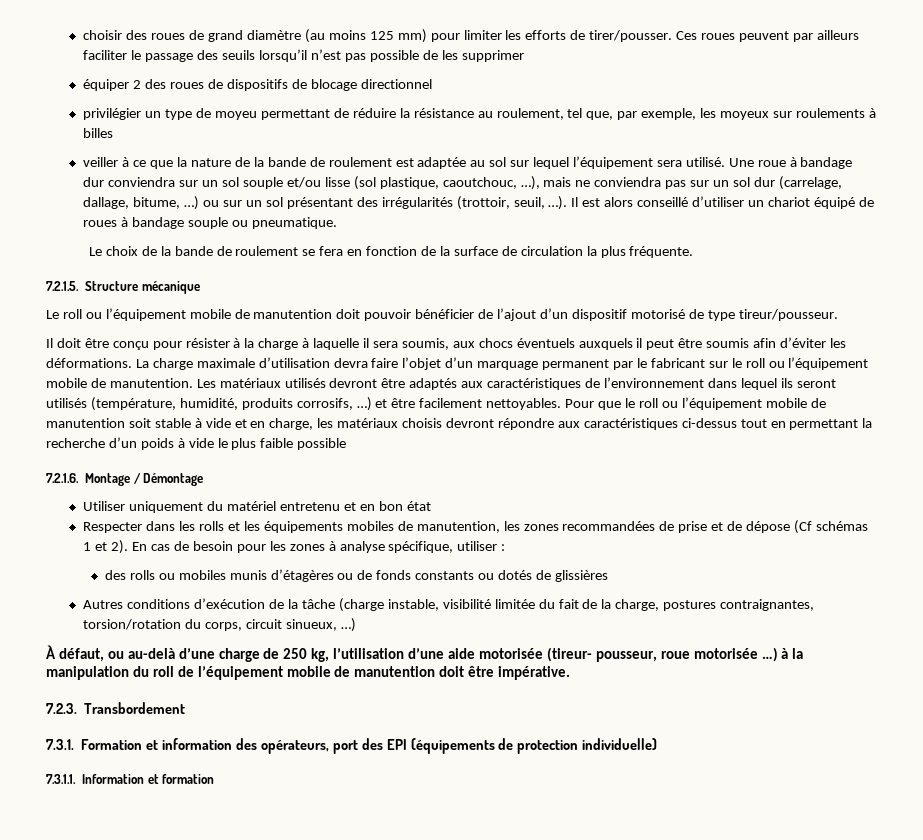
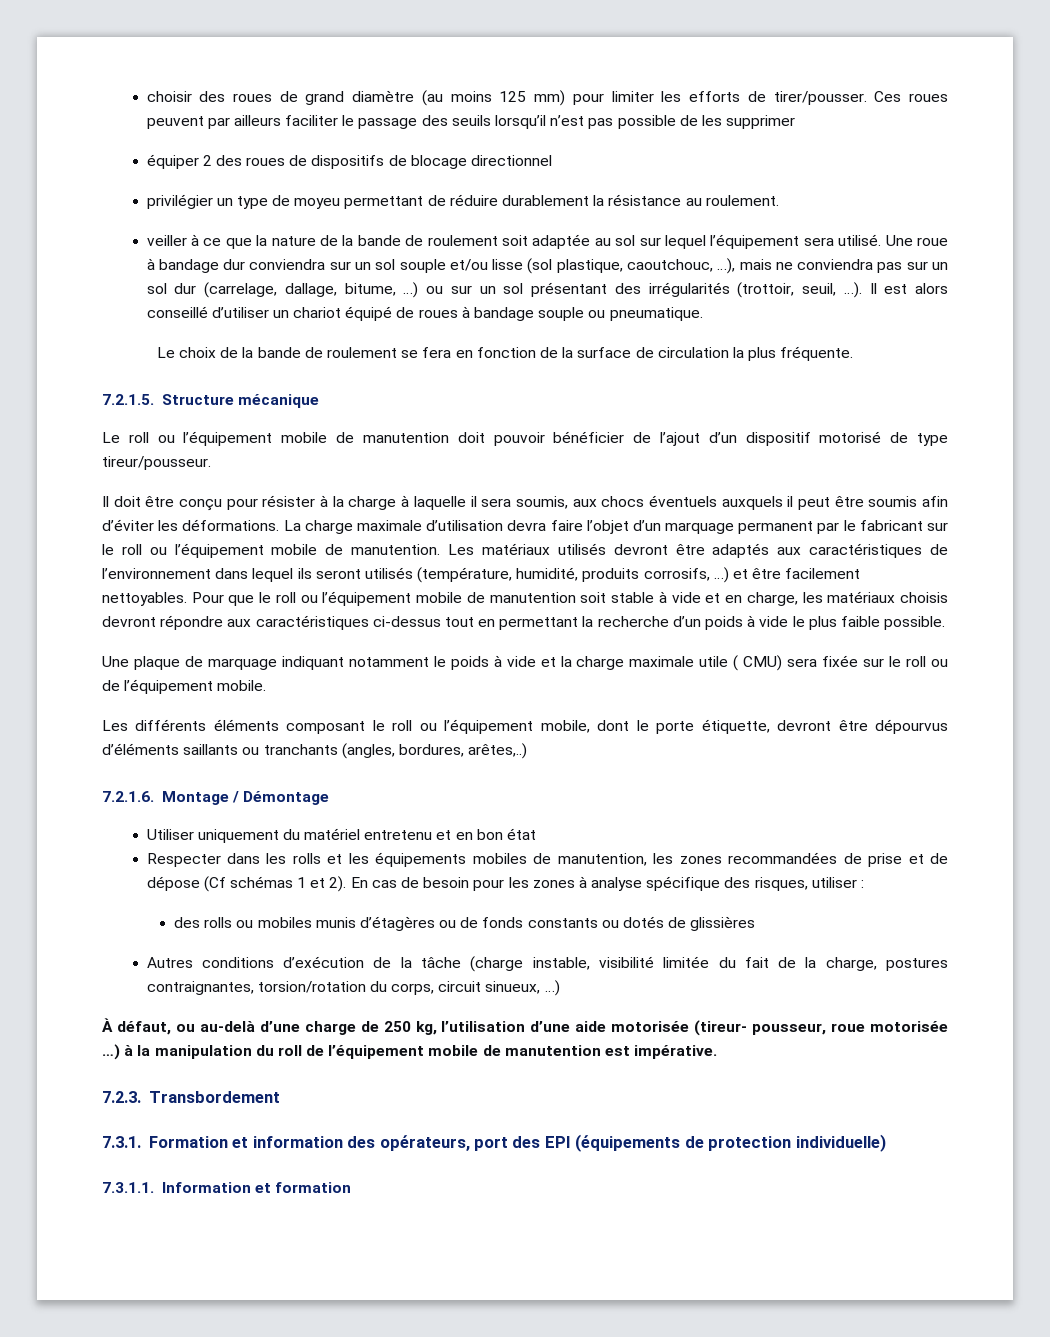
- privilégier un type de moyeu permettant de réduire la résistance au roulement, tel que, par exemple, les moyeux sur roulements à billes
+ privilégier un type de moyeu permettant de réduire durablement la résistance au roulement.
- veiller à ce que la nature de la bande de roulement est adaptée au sol sur lequel l’équipement sera utilisé.
+ veiller à ce que la nature de la bande de roulement soit adaptée au sol sur lequel l’équipement sera utilisé.
- Pour que le roll ou l’équipement mobile de manutention soit stable à vide et en charge, les matériaux choisis devront répondre aux caractéristiques ci-dessus tout en permettant la recherche d’un poids à vide le plus faible possible
+ Pour que le roll ou l’équipement mobile de manutention soit stable à vide et en charge, les matériaux choisis devront répondre aux caractéristiques ci-dessus tout en permettant la recherche d’un poids à vide le plus faible possible.
+ Une plaque de marquage indiquant notamment le poids à vide et la charge maximale utile ( CMU) sera fixée sur le roll ou de l’équipement mobile.
+ Les différents éléments composant le roll ou l’équipement mobile, dont le porte étiquette, devront être dépourvus d’éléments saillants ou tranchants (angles, bordures, arêtes,..)
- En cas de besoin pour les zones à analyse spécifique, utiliser :
+ En cas de besoin pour les zones à analyse spécifique des risques, utiliser :
- À défaut, ou au-delà d’une charge de 250 kg, l’utilisation d’une aide motorisée (tireur- pousseur, roue motorisée …) à la manipulation du roll de l’équipement mobile de manutention doit être impérative.
+ À défaut, ou au-delà d’une charge de 250 kg, l’utilisation d’une aide motorisée (tireur- pousseur, roue motorisée …) à la manipulation du roll de l’équipement mobile de manutention est impérative.

